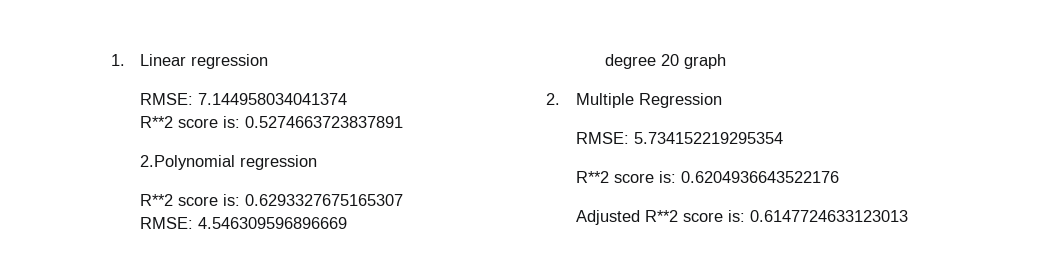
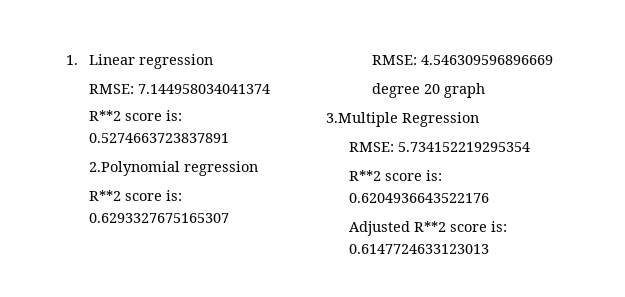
- 2. Multiple Regression
+ 3.Multiple Regression

